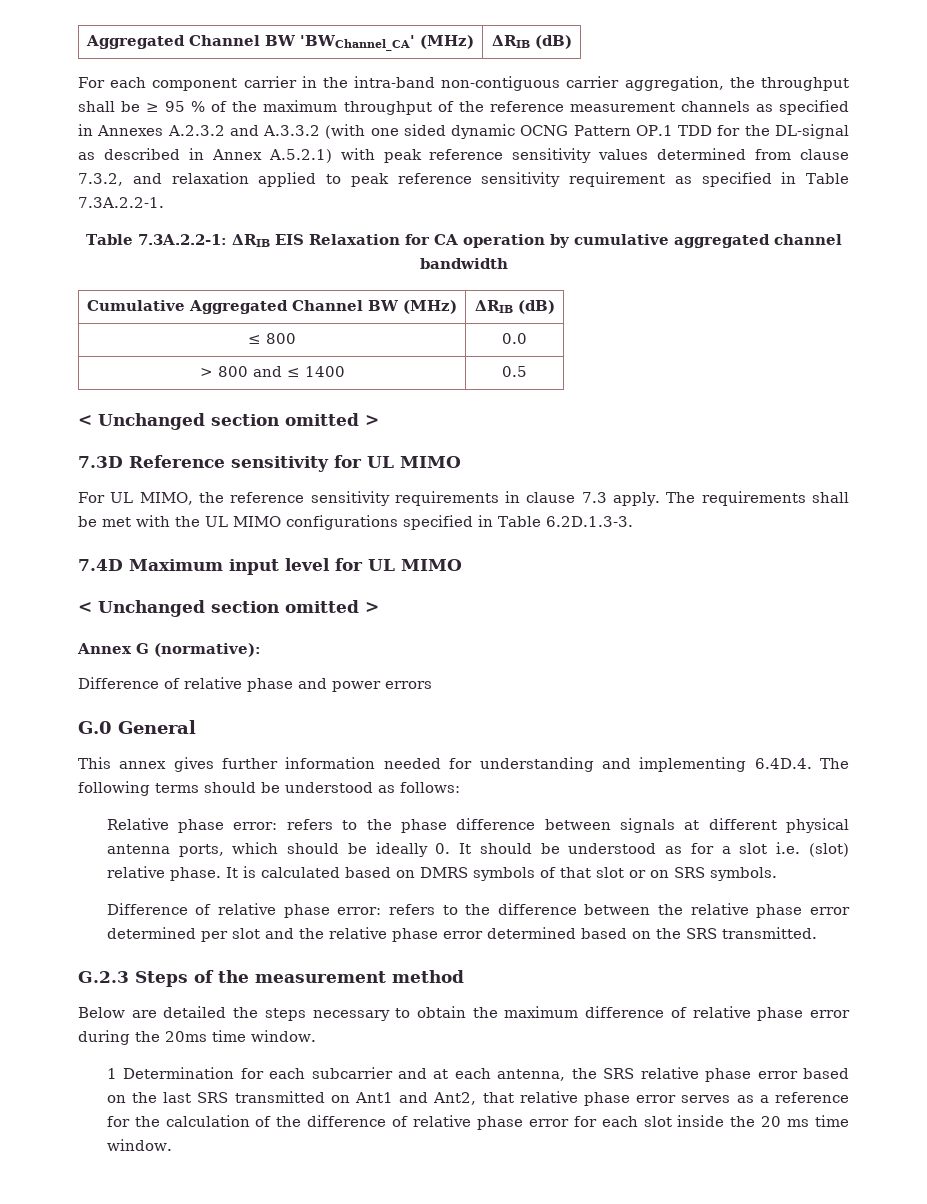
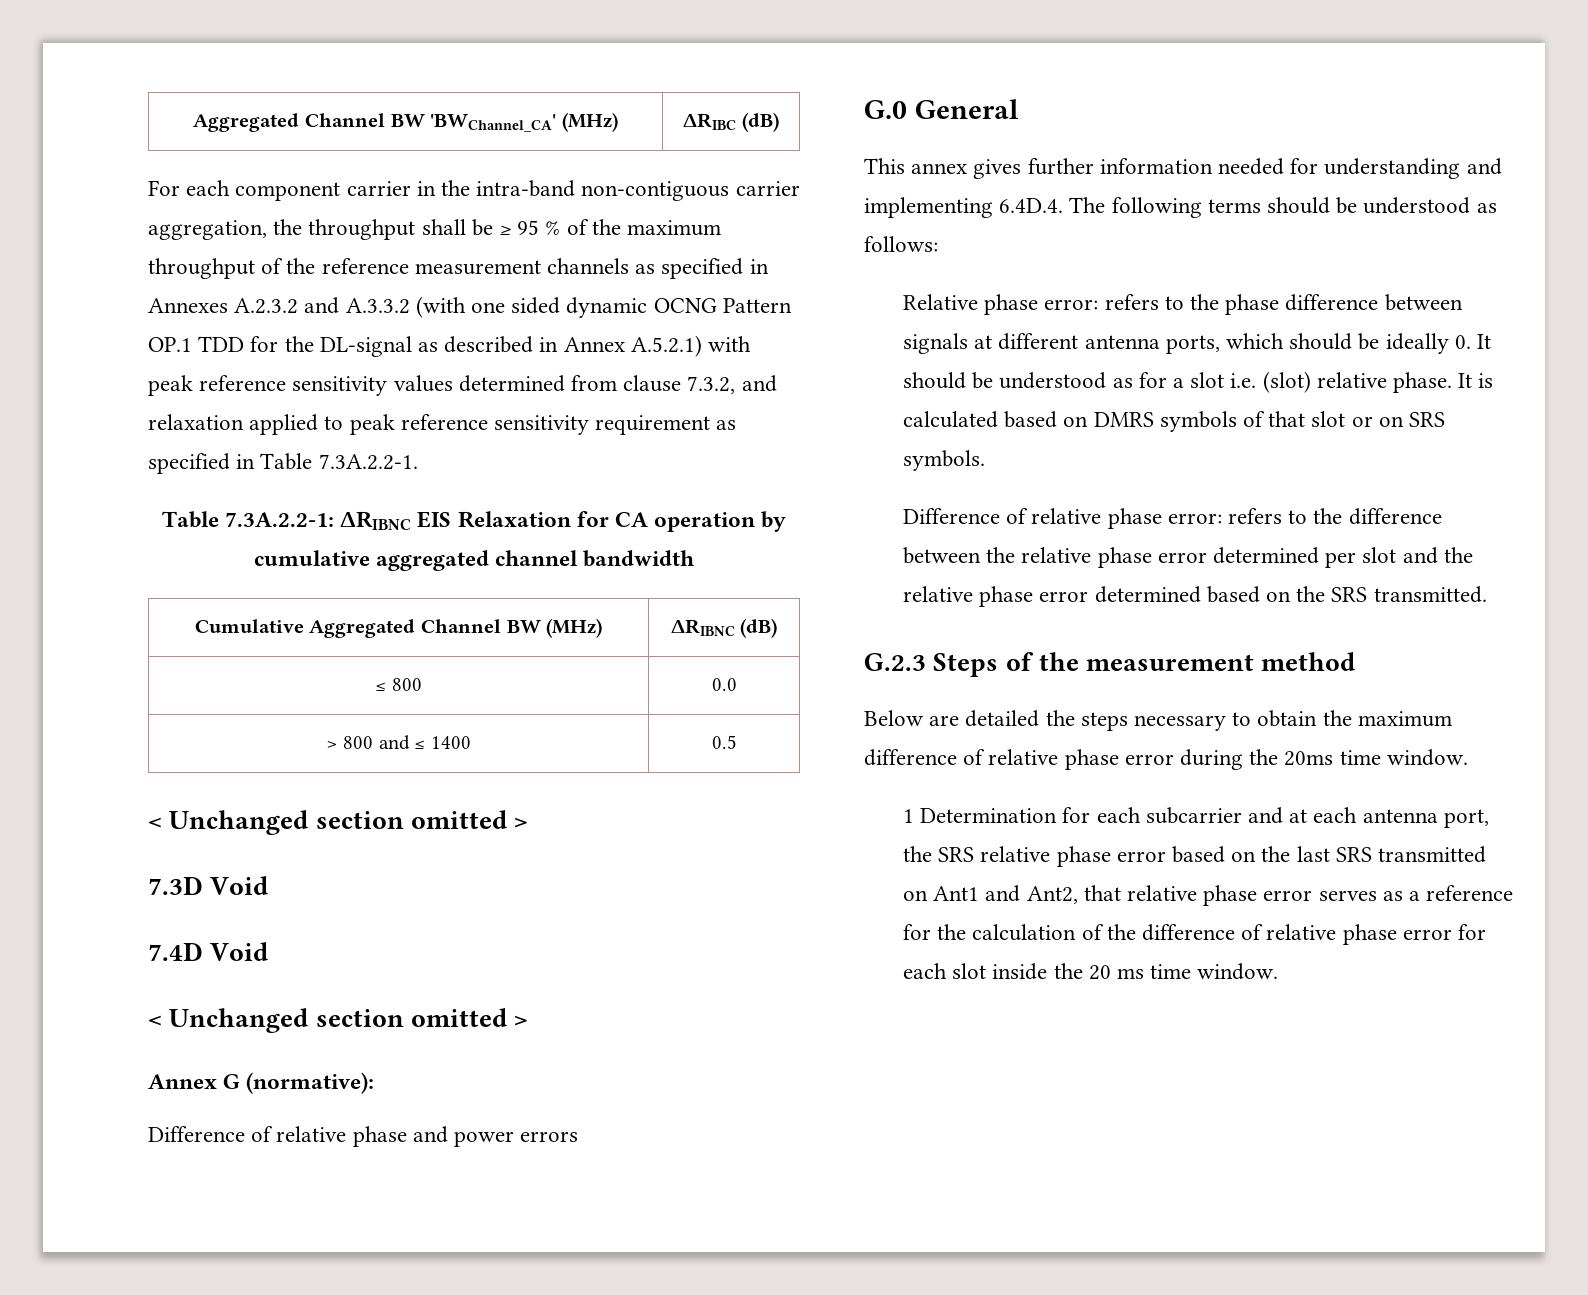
- Aggregated Channel BW 'BWChannel_CA' (MHz) | ΔRIB (dB)
+ Aggregated Channel BW 'BWChannel_CA' (MHz) | ΔRIBC (dB)
- Table 7.3A.2.2-1: ΔRIB EIS Relaxation for CA operation by cumulative aggregated channel bandwidth
+ Table 7.3A.2.2-1: ΔRIBNC EIS Relaxation for CA operation by cumulative aggregated channel bandwidth
- Cumulative Aggregated Channel BW (MHz) | ΔRIB (dB)
+ Cumulative Aggregated Channel BW (MHz) | ΔRIBNC (dB)
- 7.3D Reference sensitivity for UL MIMO
- For UL MIMO, the reference sensitivity requirements in clause 7.3 apply. The requirements shall be met with the UL MIMO configurations specified in Table 6.2D.1.3-3.
- 7.4D Maximum input level for UL MIMO
+ 7.3D Void
+ 7.4D Void
- Relative phase error: refers to the phase difference between signals at different physical antenna ports, which should be ideally 0. It should be understood as for a slot i.e. (slot) relative phase.
+ Relative phase error: refers to the phase difference between signals at different antenna ports, which should be ideally 0. It should be understood as for a slot i.e. (slot) relative phase.
- 1 Determination for each subcarrier and at each antenna, the SRS relative phase error based on the last SRS transmitted on Ant1 and Ant2, that relative phase error serves as a reference for the calculation of the difference of relative phase error for each slot inside the 20 ms time window.
+ 1 Determination for each subcarrier and at each antenna port, the SRS relative phase error based on the last SRS transmitted on Ant1 and Ant2, that relative phase error serves as a reference for the calculation of the difference of relative phase error for each slot inside the 20 ms time window.

